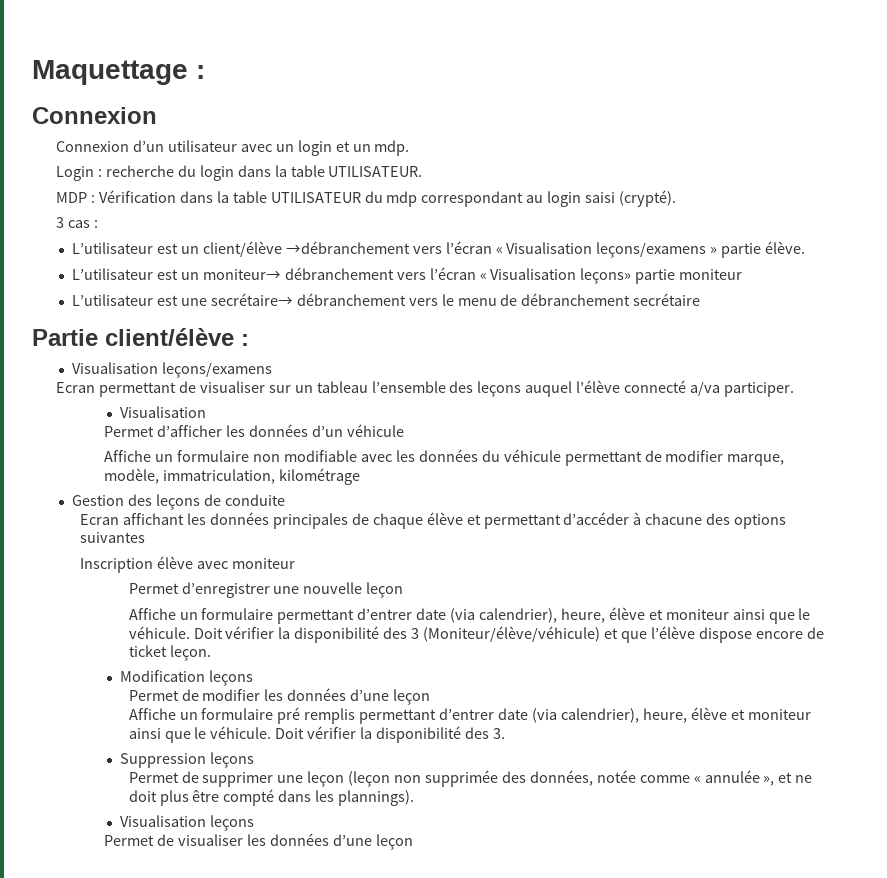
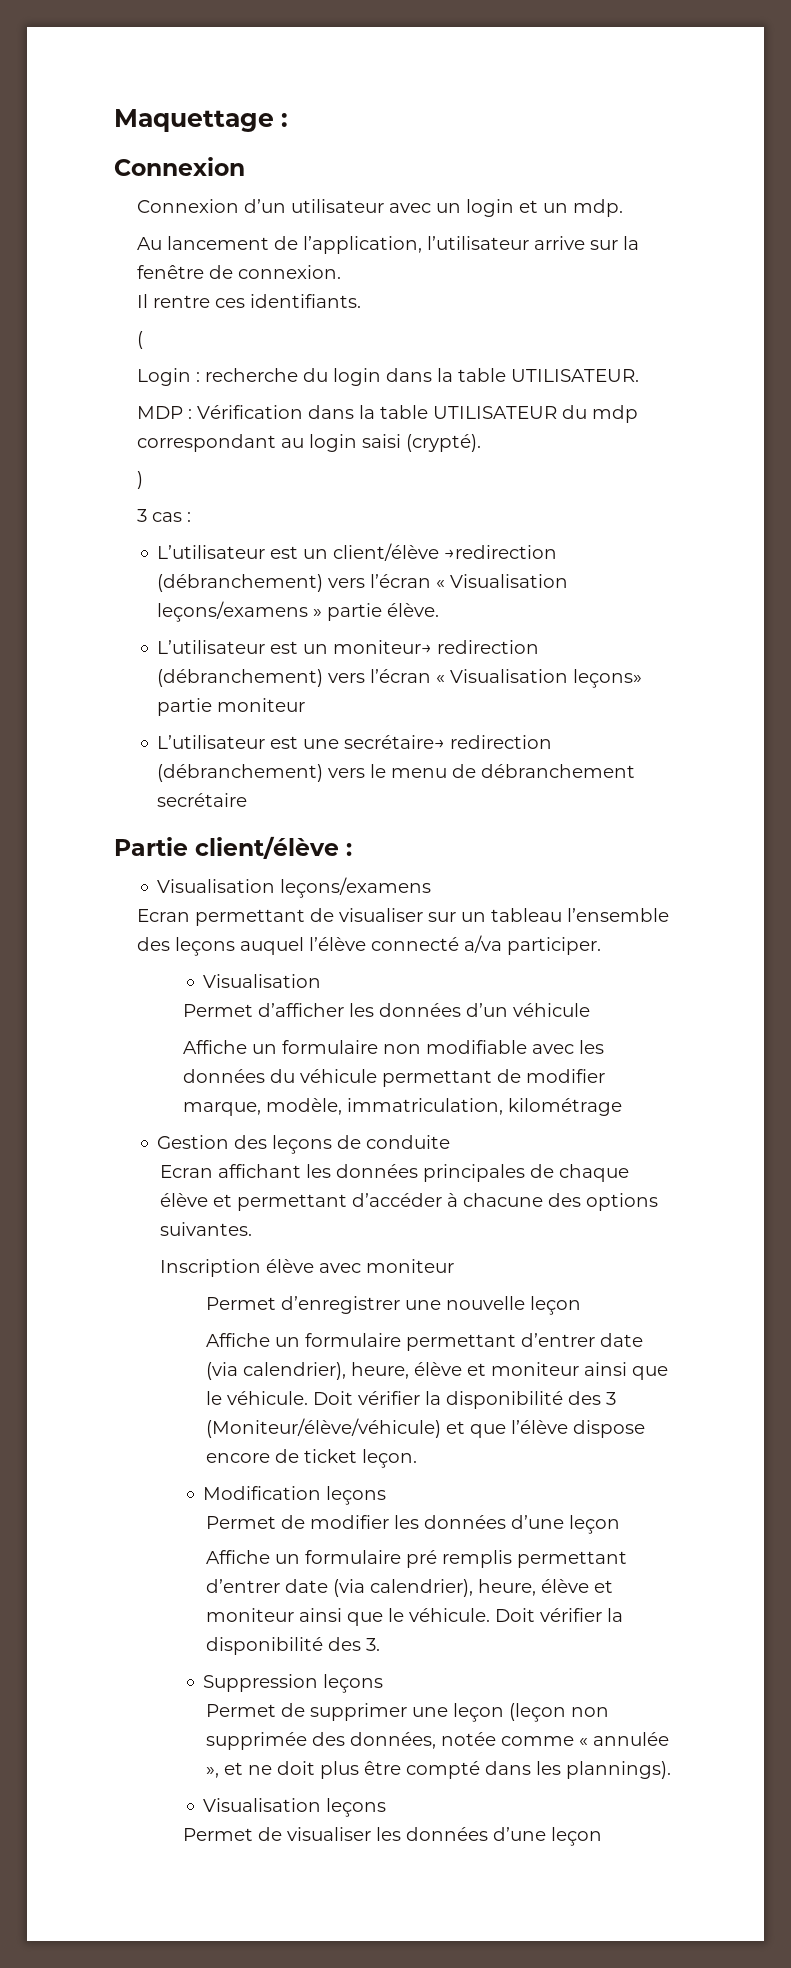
+ Au lancement de l’application, l’utilisateur arrive sur la fenêtre de connexion.
+ Il rentre ces identifiants.
+ (
+ )
- L’utilisateur est un client/élève →débranchement vers l’écran « Visualisation leçons/examens » partie élève.
+ L’utilisateur est un client/élève →redirection (débranchement) vers l’écran « Visualisation leçons/examens » partie élève.
- L’utilisateur est un moniteur→ débranchement vers l’écran « Visualisation leçons» partie moniteur
+ L’utilisateur est un moniteur→ redirection (débranchement) vers l’écran « Visualisation leçons» partie moniteur
- L’utilisateur est une secrétaire→ débranchement vers le menu de débranchement secrétaire
+ L’utilisateur est une secrétaire→ redirection (débranchement) vers le menu de débranchement secrétaire
- Ecran affichant les données principales de chaque élève et permettant d’accéder à chacune des options suivantes
+ Ecran affichant les données principales de chaque élève et permettant d’accéder à chacune des options suivantes.

